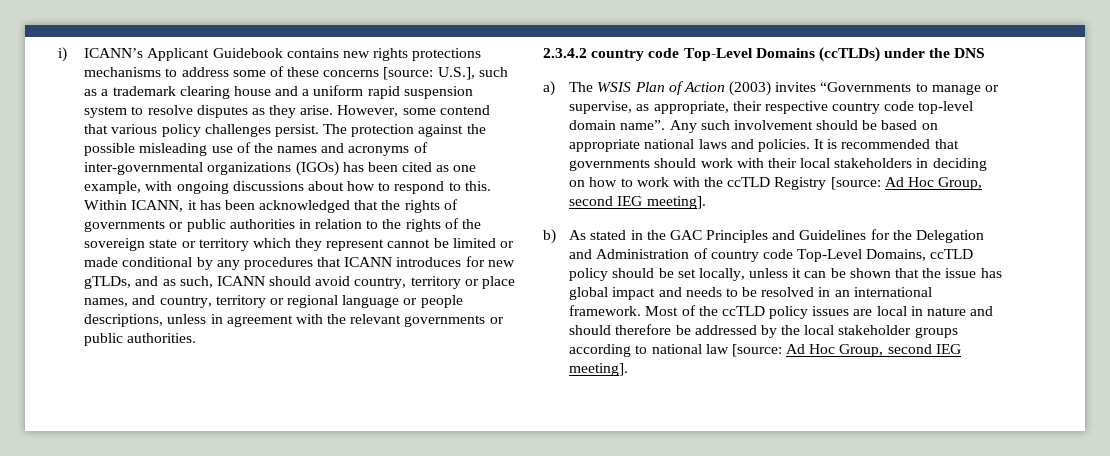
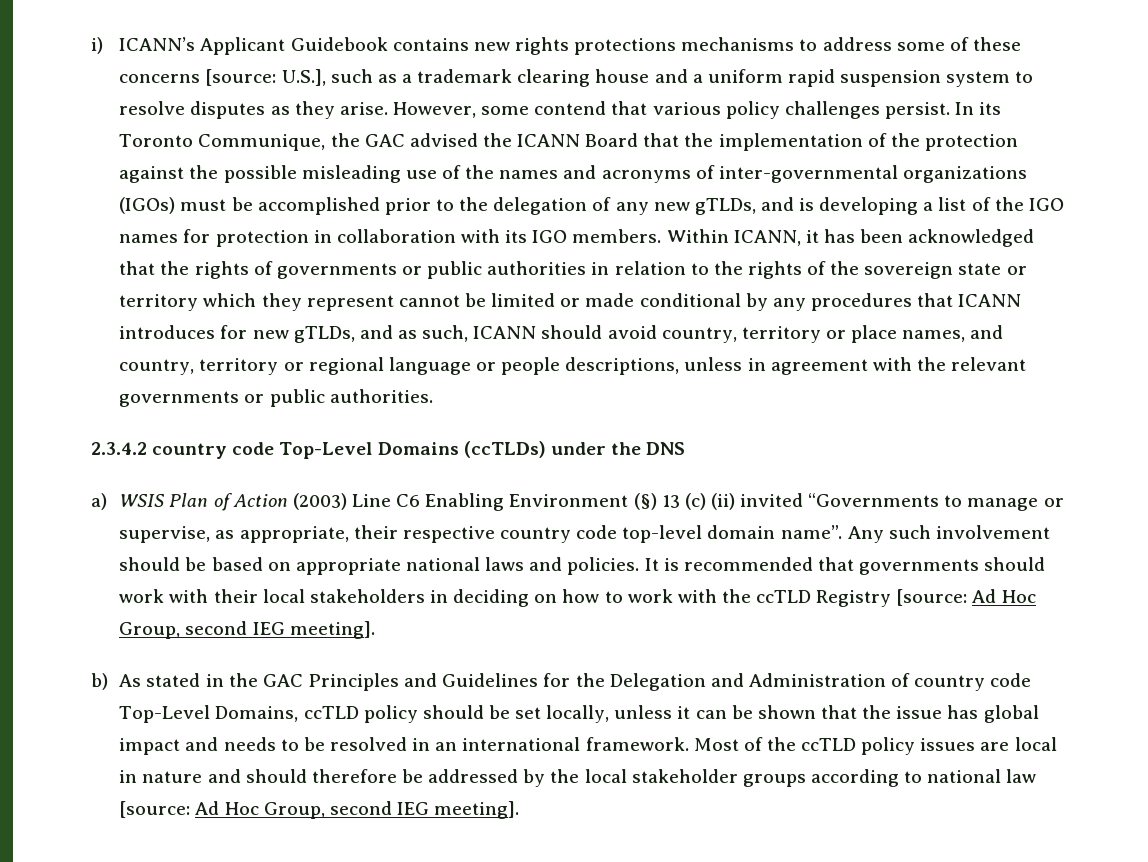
- The protection against the possible misleading use of the names and acronyms of inter-governmental organizations (IGOs) has been cited as one example, with ongoing discussions about how to respond to this.
+ In its Toronto Communique, the GAC advised the ICANN Board that the implementation of the protection against the possible misleading use of the names and acronyms of inter-governmental organizations (IGOs) must be accomplished prior to the delegation of any new gTLDs, and is developing a list of the IGO names for protection in collaboration with its IGO members.
- a) The WSIS Plan of Action (2003) invites “Governments to manage or supervise, as appropriate, their respective country code top-level domain name”.
+ a) WSIS Plan of Action (2003) Line C6 Enabling Environment (§) 13 (c) (ii) invited “Governments to manage or supervise, as appropriate, their respective country code top-level domain name”.

